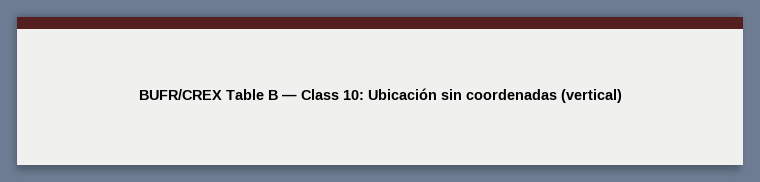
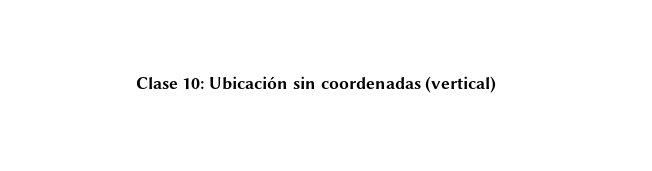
- BUFR/CREX Table B — Class 10: Ubicación sin coordenadas (vertical)
+ Clase 10: Ubicación sin coordenadas (vertical)

